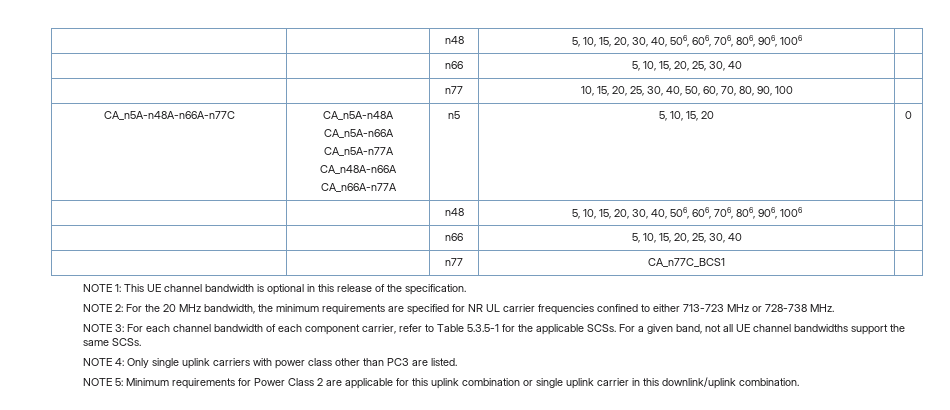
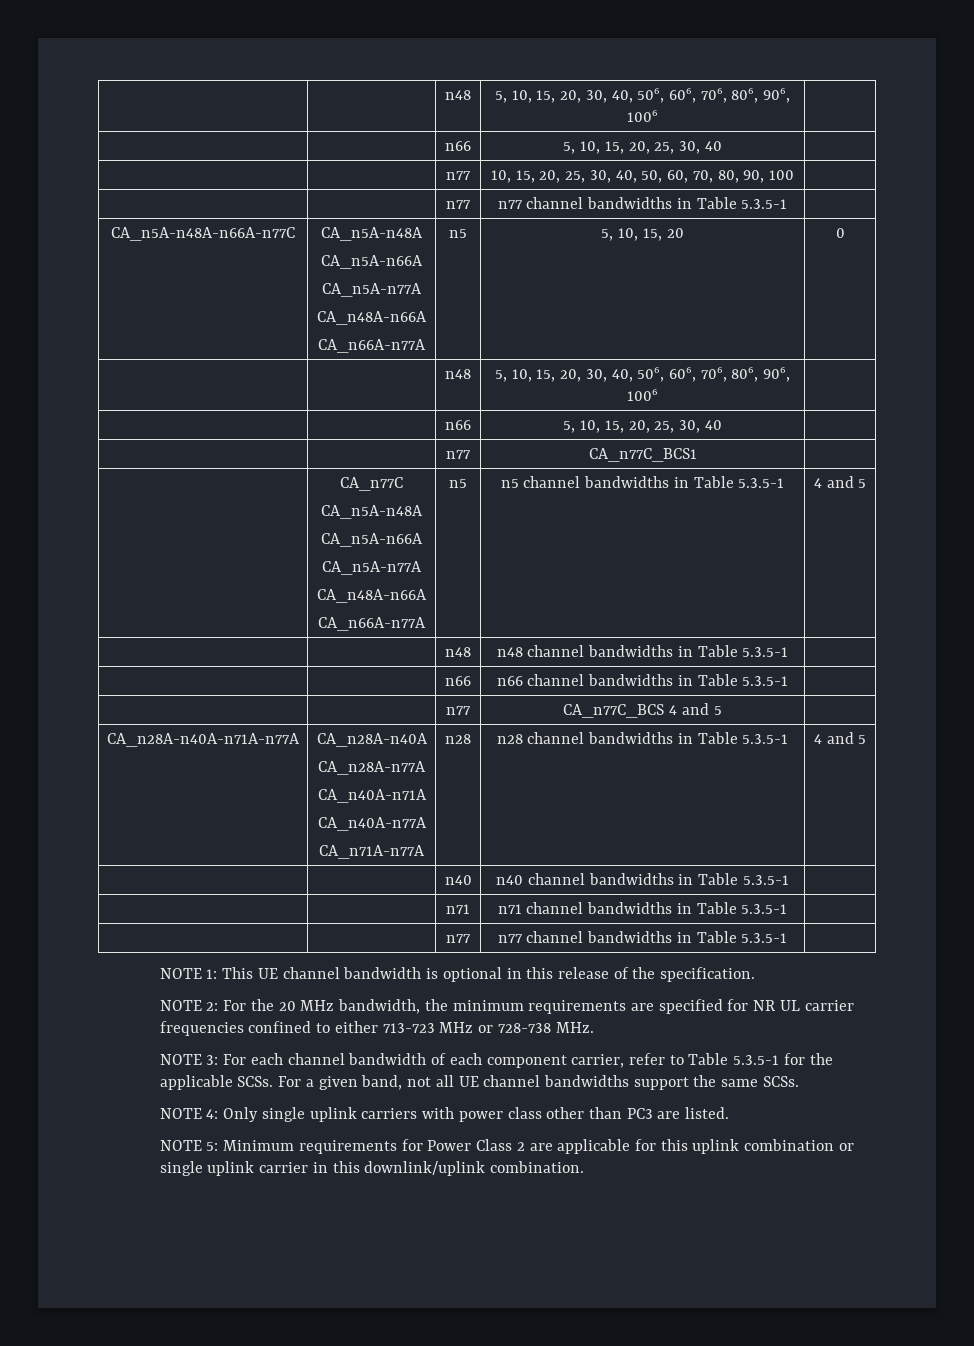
  | | n77 | 10, 15, 20, 25, 30, 40, 50, 60, 70, 80, 90, 100 |
+ | | n77 | n77 channel bandwidths in Table 5.3.5-1 |
+ | CA_n77C
+ CA_n5A-n48A
+ CA_n5A-n66A
+ CA_n5A-n77A
+ CA_n48A-n66A
+ CA_n66A-n77A | n5 | n5 channel bandwidths in Table 5.3.5-1 | 4 and 5
+ | | n48 | n48 channel bandwidths in Table 5.3.5-1 |
+ | | n66 | n66 channel bandwidths in Table 5.3.5-1 |
+ | | n77 | CA_n77C_BCS 4 and 5 |
+ CA_n28A-n40A-n71A-n77A | CA_n28A-n40A
+ CA_n28A-n77A
+ CA_n40A-n71A
+ CA_n40A-n77A
+ CA_n71A-n77A | n28 | n28 channel bandwidths in Table 5.3.5-1 | 4 and 5
+ | | n40 | n40 channel bandwidths in Table 5.3.5-1 |
+ | | n71 | n71 channel bandwidths in Table 5.3.5-1 |
+ | | n77 | n77 channel bandwidths in Table 5.3.5-1 |

